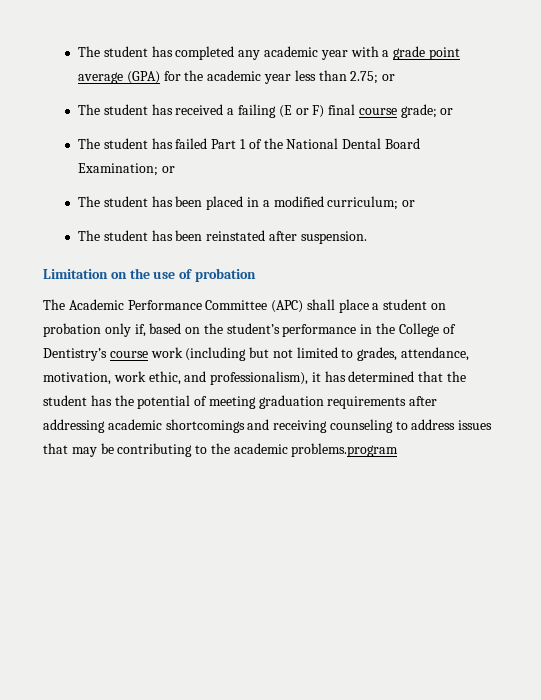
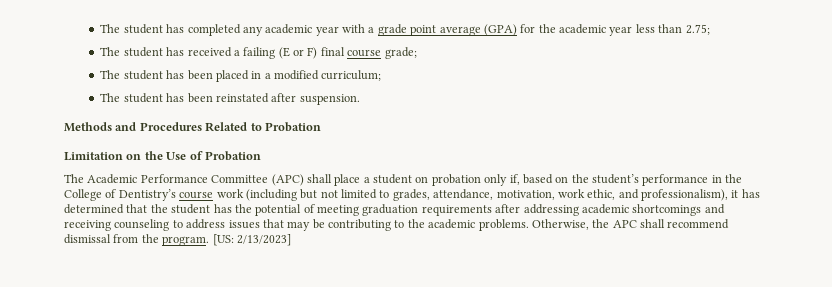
- The student has completed any academic year with a grade point average (GPA) for the academic year less than 2.75; or
+ The student has completed any academic year with a grade point average (GPA) for the academic year less than 2.75;
- The student has received a failing (E or F) final course grade; or
- The student has failed Part 1 of the National Dental Board Examination; or
+ The student has received a failing (E or F) final course grade;
- The student has been placed in a modified curriculum; or
+ The student has been placed in a modified curriculum;
+ Methods and Procedures Related to Probation
- Limitation on the use of probation
+ Limitation on the Use of Probation
- The Academic Performance Committee (APC) shall place a student on probation only if, based on the student’s performance in the College of Dentistry’s course work (including but not limited to grades, attendance, motivation, work ethic, and professionalism), it has determined that the student has the potential of meeting graduation requirements after addressing academic shortcomings and receiving counseling to address issues that may be contributing to the academic problems.program
+ The Academic Performance Committee (APC) shall place a student on probation only if, based on the student’s performance in the College of Dentistry’s course work (including but not limited to grades, attendance, motivation, work ethic, and professionalism), it has determined that the student has the potential of meeting graduation requirements after addressing academic shortcomings and receiving counseling to address issues that may be contributing to the academic problems. Otherwise, the APC shall recommend dismissal from the program. [US: 2/13/2023]

